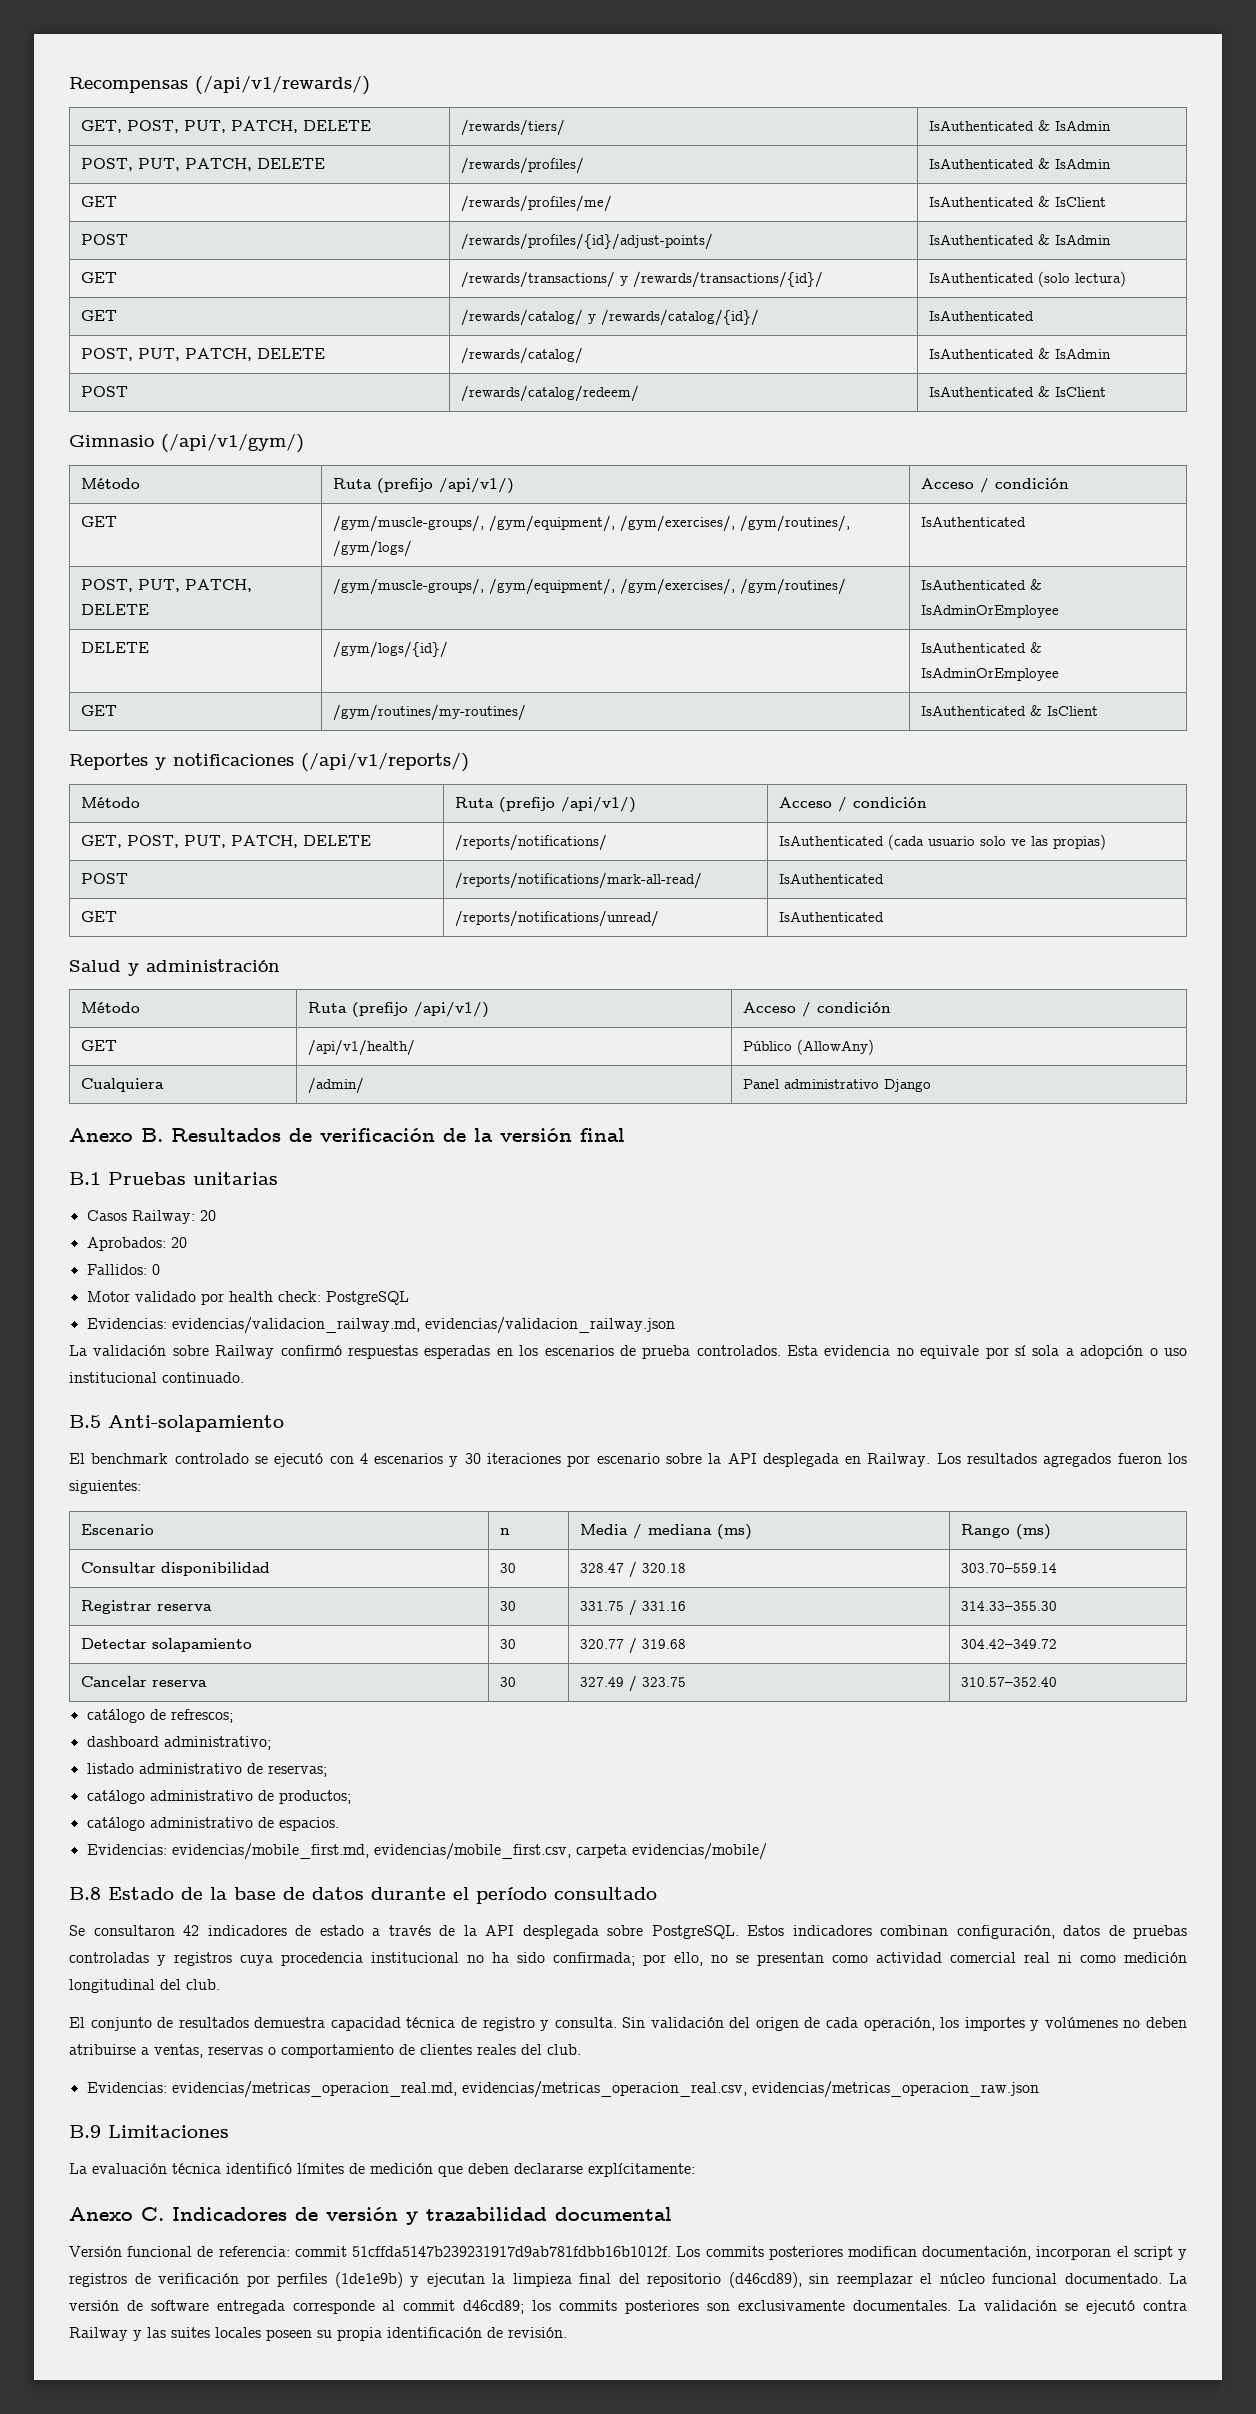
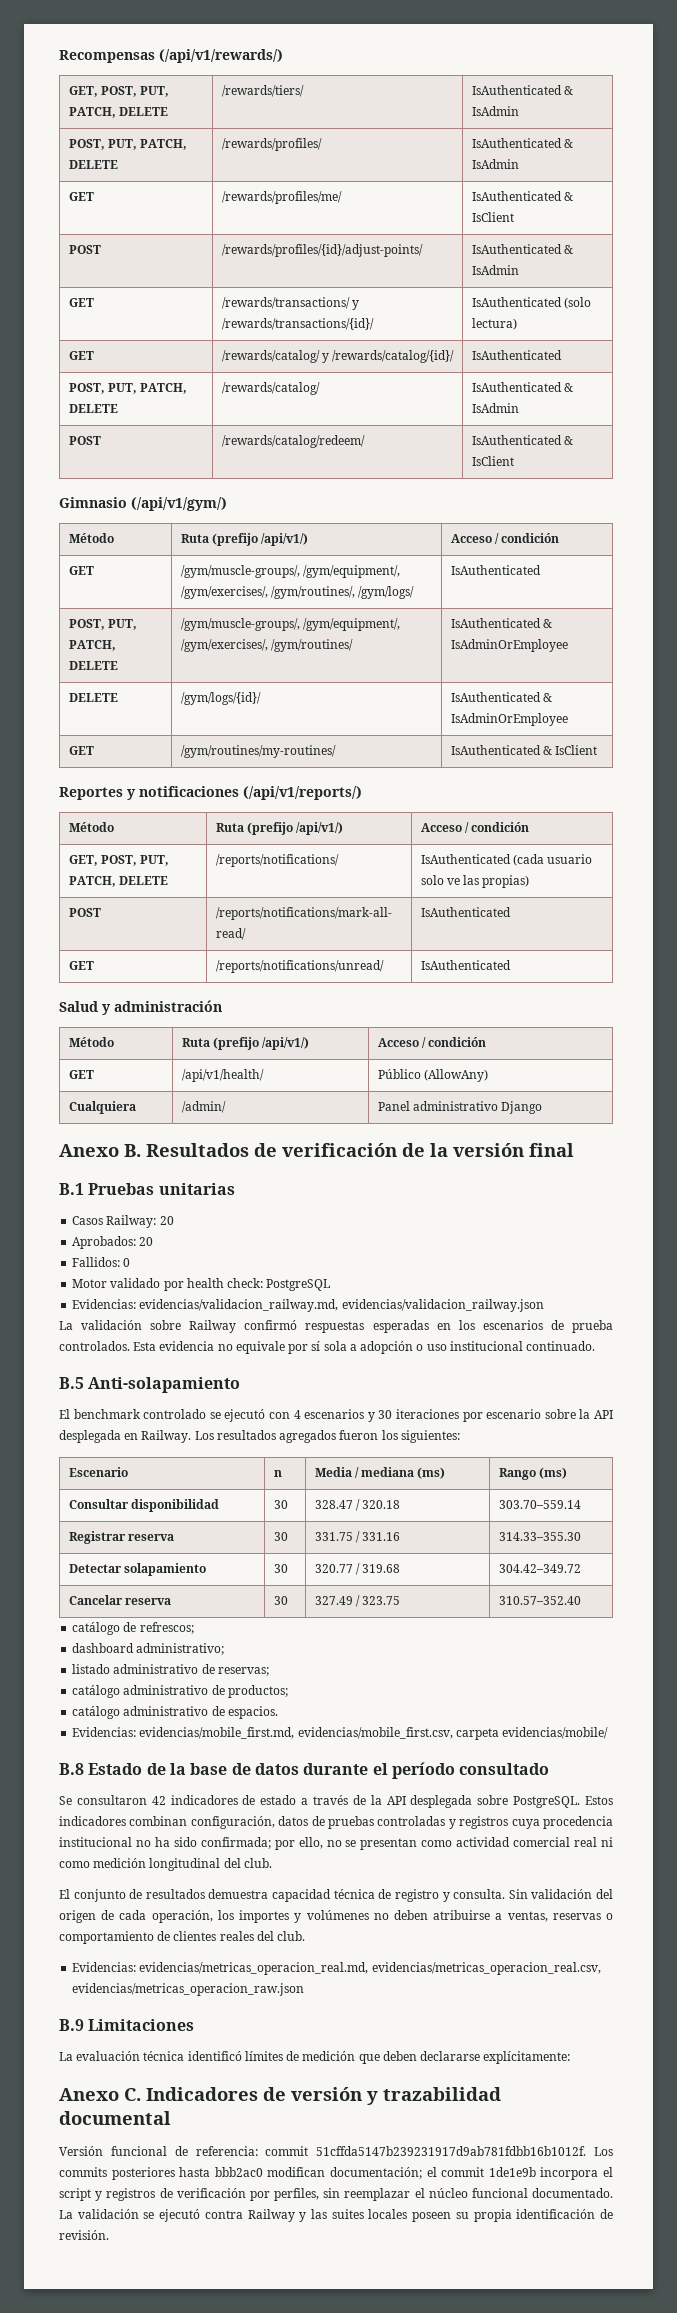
- Los commits posteriores modifican documentación, incorporan el script y registros de verificación por perfiles (1de1e9b) y ejecutan la limpieza final del repositorio (d46cd89), sin reemplazar el núcleo funcional documentado.
+ Los commits posteriores hasta bbb2ac0 modifican documentación; el commit 1de1e9b incorpora el script y registros de verificación por perfiles, sin reemplazar el núcleo funcional documentado.
- La versión de software entregada corresponde al commit d46cd89; los commits posteriores son exclusivamente documentales. La validación se ejecutó contra Railway y las suites locales poseen su propia identificación de revisión.
+ La validación se ejecutó contra Railway y las suites locales poseen su propia identificación de revisión.

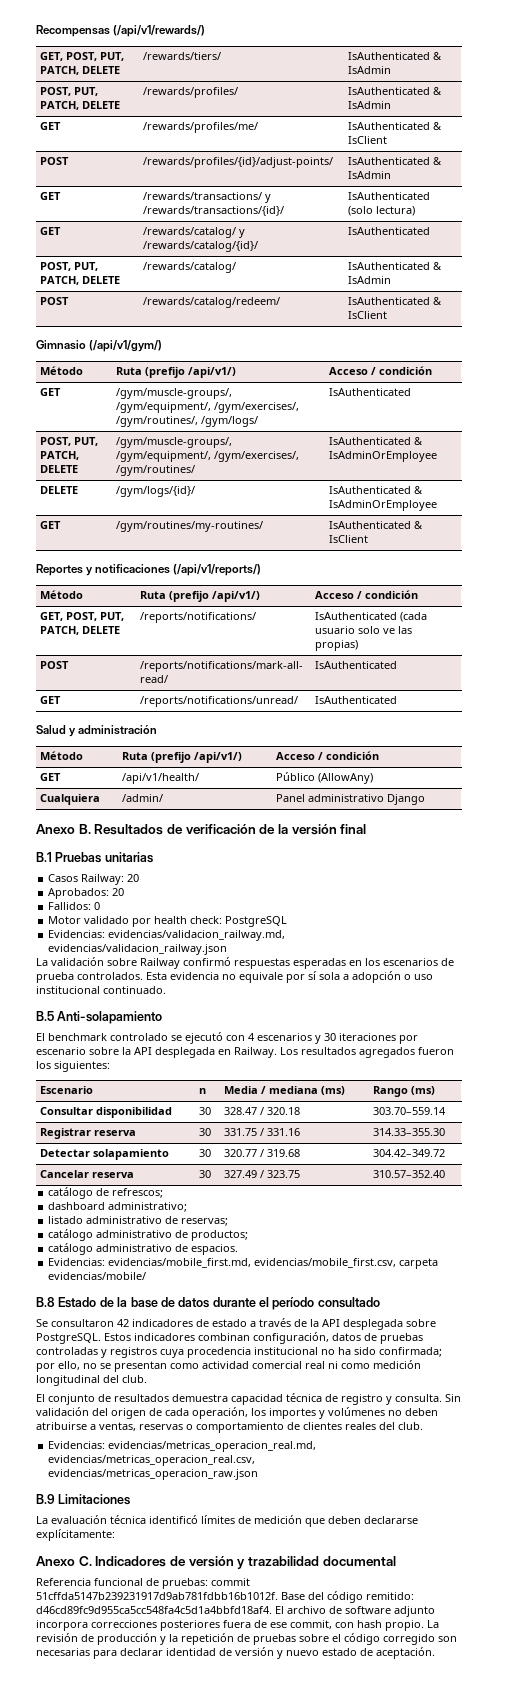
- Versión funcional de referencia: commit 51cffda5147b239231917d9ab781fdbb16b1012f.
+ Referencia funcional de pruebas: commit 51cffda5147b239231917d9ab781fdbb16b1012f.
- Los commits posteriores hasta bbb2ac0 modifican documentación; el commit 1de1e9b incorpora el script y registros de verificación por perfiles, sin reemplazar el núcleo funcional documentado. La validación se ejecutó contra Railway y las suites locales poseen su propia identificación de revisión.
+ Base del código remitido: d46cd89fc9d955ca5cc548fa4c5d1a4bbfd18af4. El archivo de software adjunto incorpora correcciones posteriores fuera de ese commit, con hash propio. La revisión de producción y la repetición de pruebas sobre el código corregido son necesarias para declarar identidad de versión y nuevo estado de aceptación.

